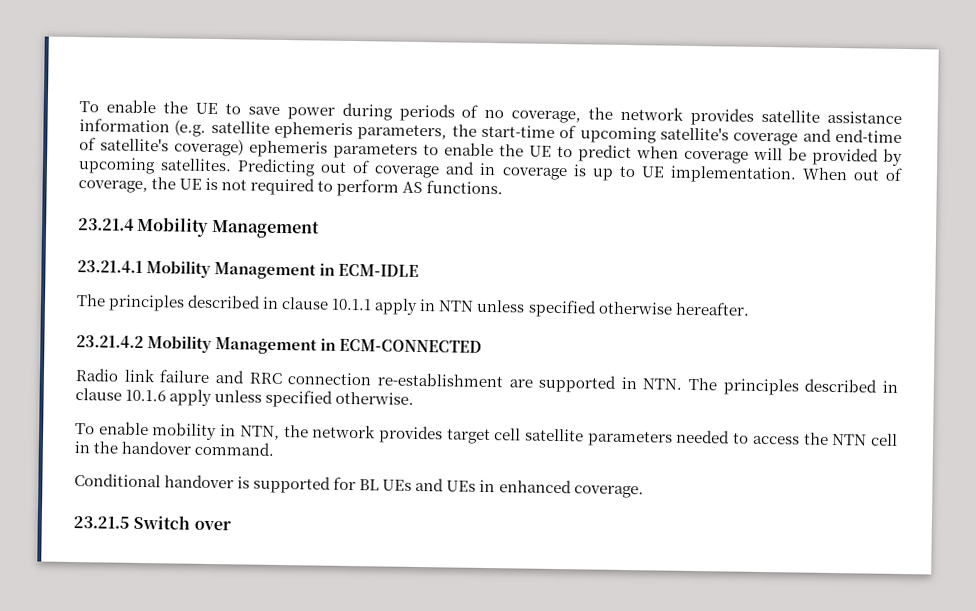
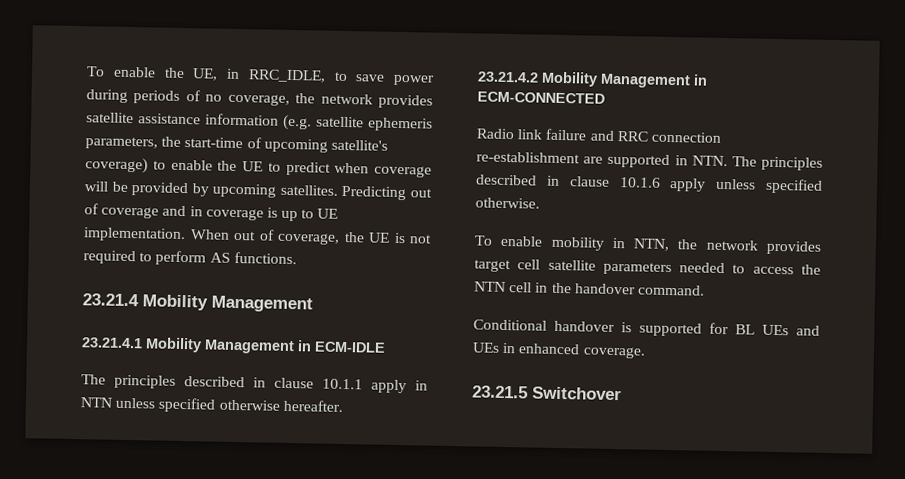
- To enable the UE to save power during periods of no coverage, the network provides satellite assistance information (e.g. satellite ephemeris parameters, the start-time of upcoming satellite's coverage and end-time of satellite's coverage) ephemeris parameters to enable the UE to predict when coverage will be provided by upcoming satellites.
+ To enable the UE, in RRC_IDLE, to save power during periods of no coverage, the network provides satellite assistance information (e.g. satellite ephemeris parameters, the start-time of upcoming satellite's coverage) to enable the UE to predict when coverage will be provided by upcoming satellites.
- 23.21.5 Switch over
+ 23.21.5 Switchover

